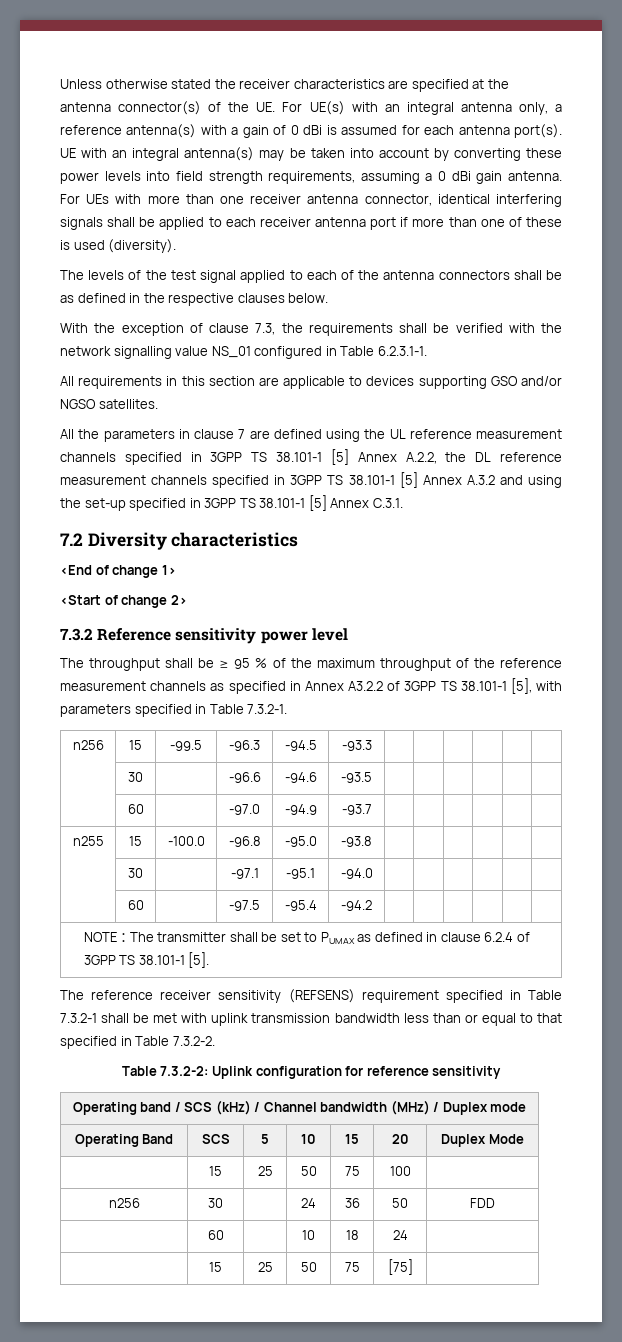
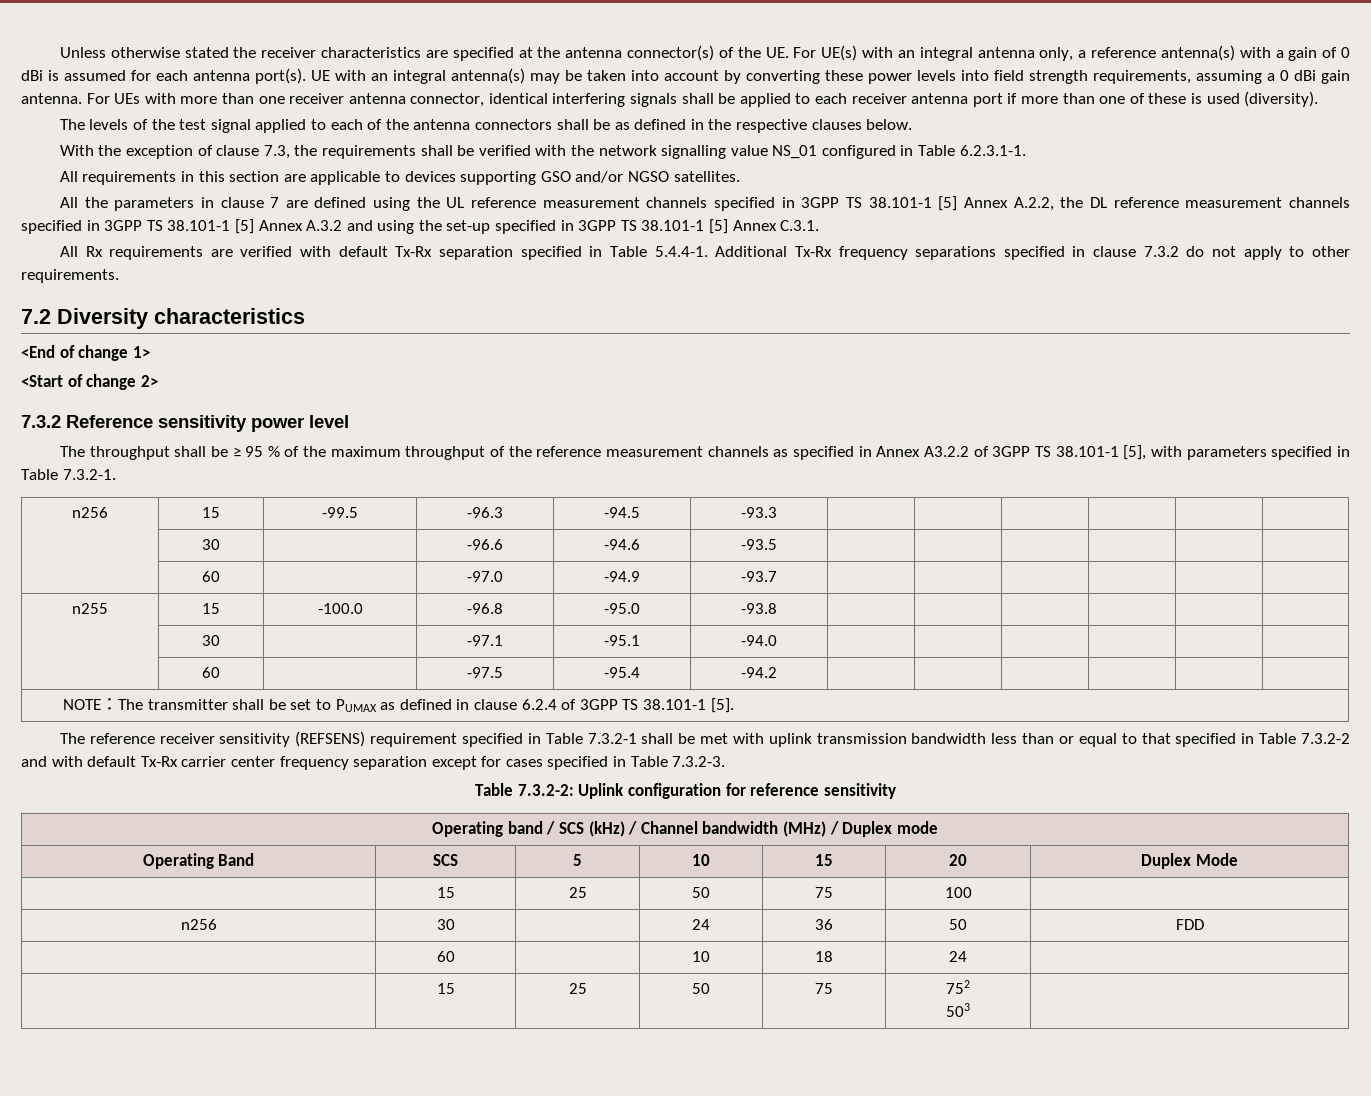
+ All Rx requirements are verified with default Tx-Rx separation specified in Table 5.4.4-1. Additional Tx-Rx frequency separations specified in clause 7.3.2 do not apply to other requirements.
- The reference receiver sensitivity (REFSENS) requirement specified in Table 7.3.2-1 shall be met with uplink transmission bandwidth less than or equal to that specified in Table 7.3.2-2.
+ The reference receiver sensitivity (REFSENS) requirement specified in Table 7.3.2-1 shall be met with uplink transmission bandwidth less than or equal to that specified in Table 7.3.2-2 and with default Tx-Rx carrier center frequency separation except for cases specified in Table 7.3.2-3.
- | 15 | 25 | 50 | 75 | [75] |
+ | 15 | 25 | 50 | 75 | 752
+ 503 |

